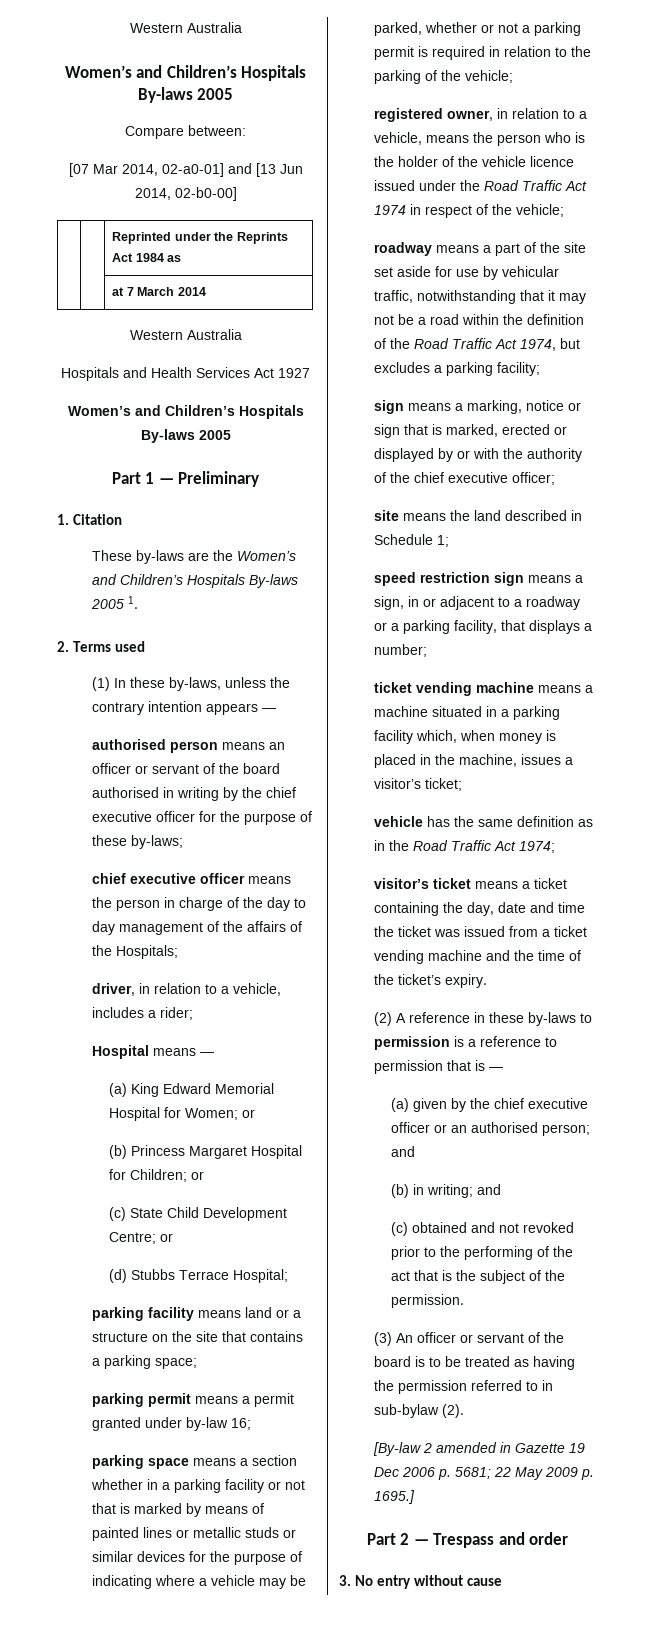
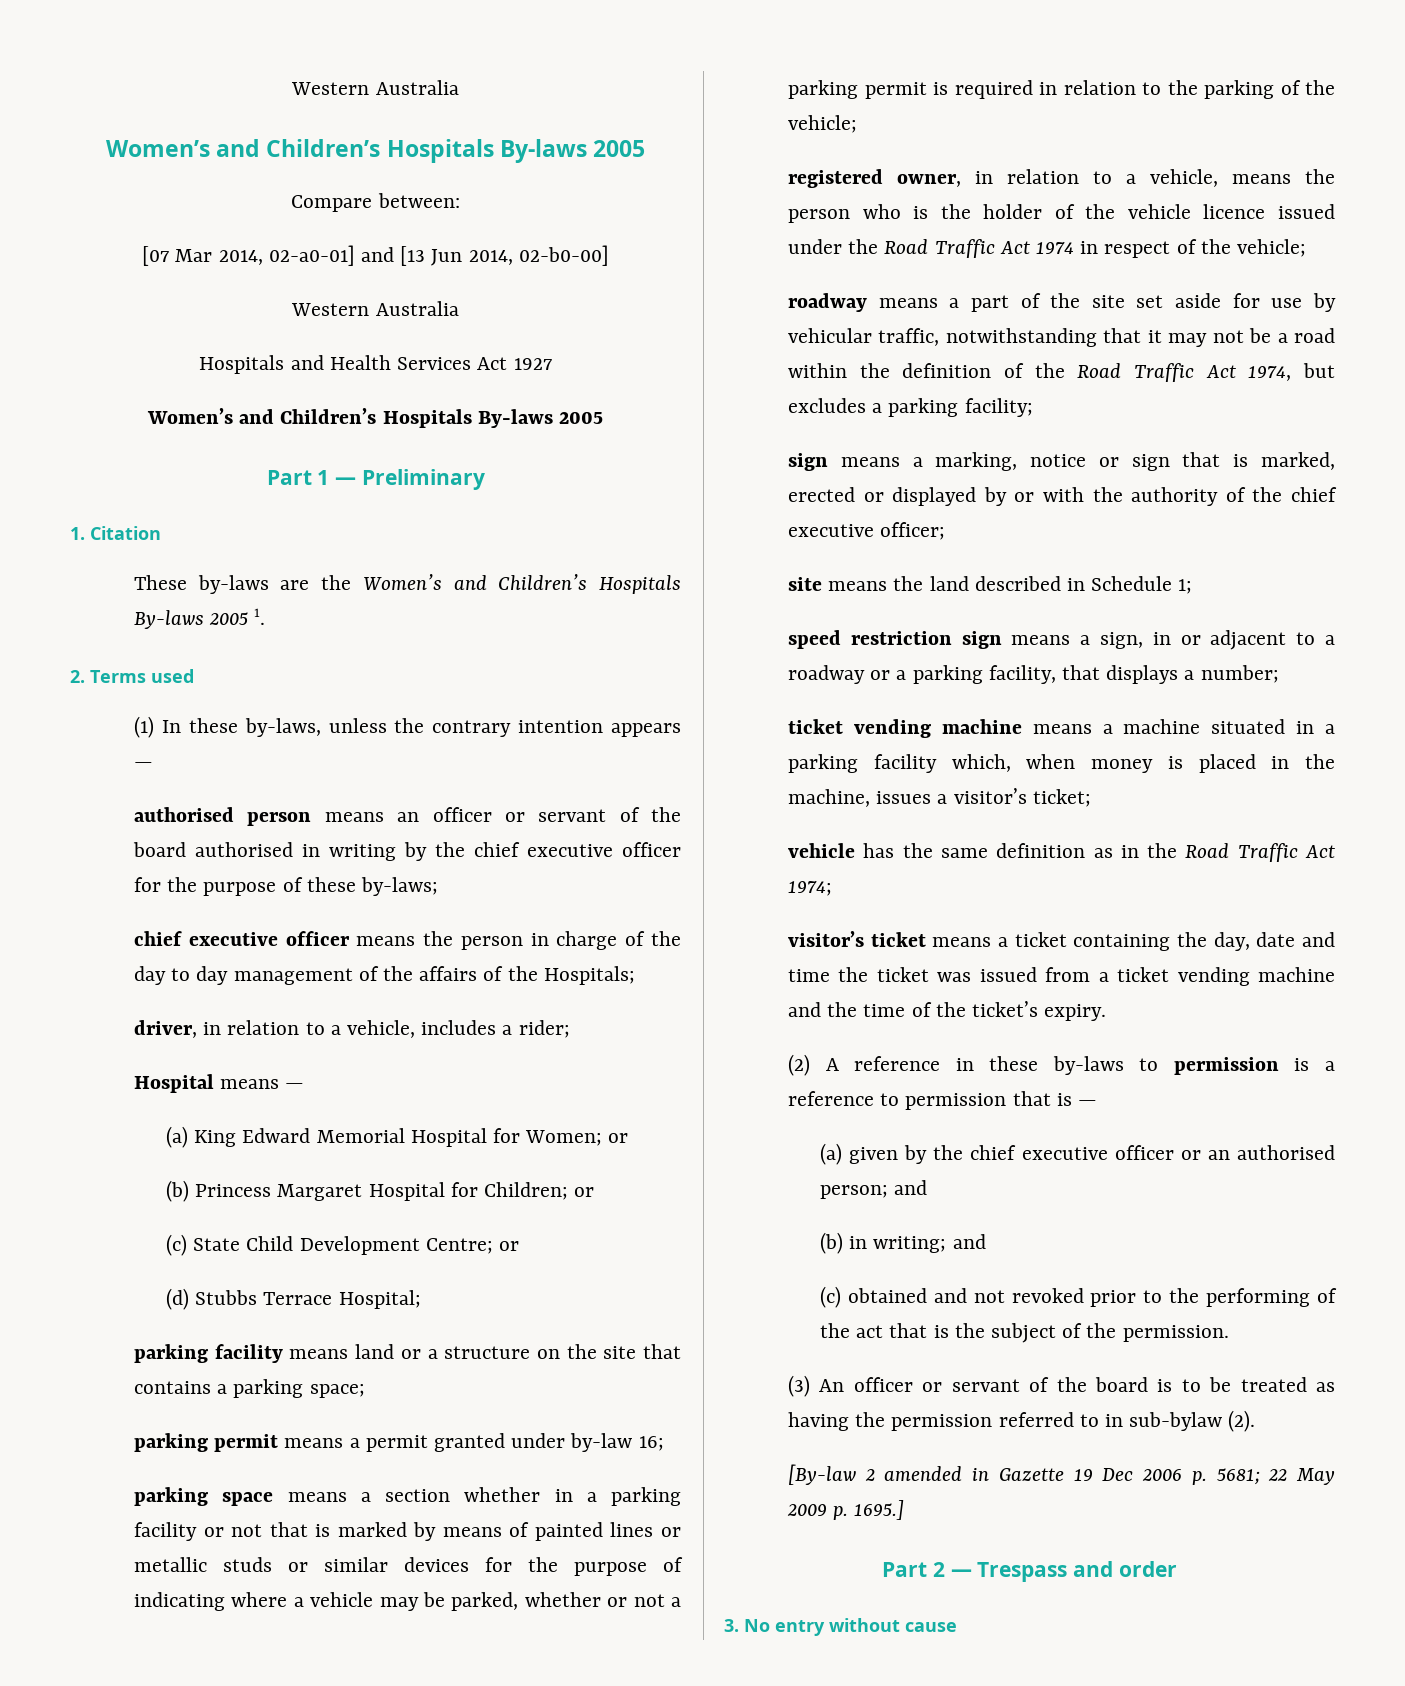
- | | Reprinted under the Reprints Act 1984 as
- | | at 7 March 2014

